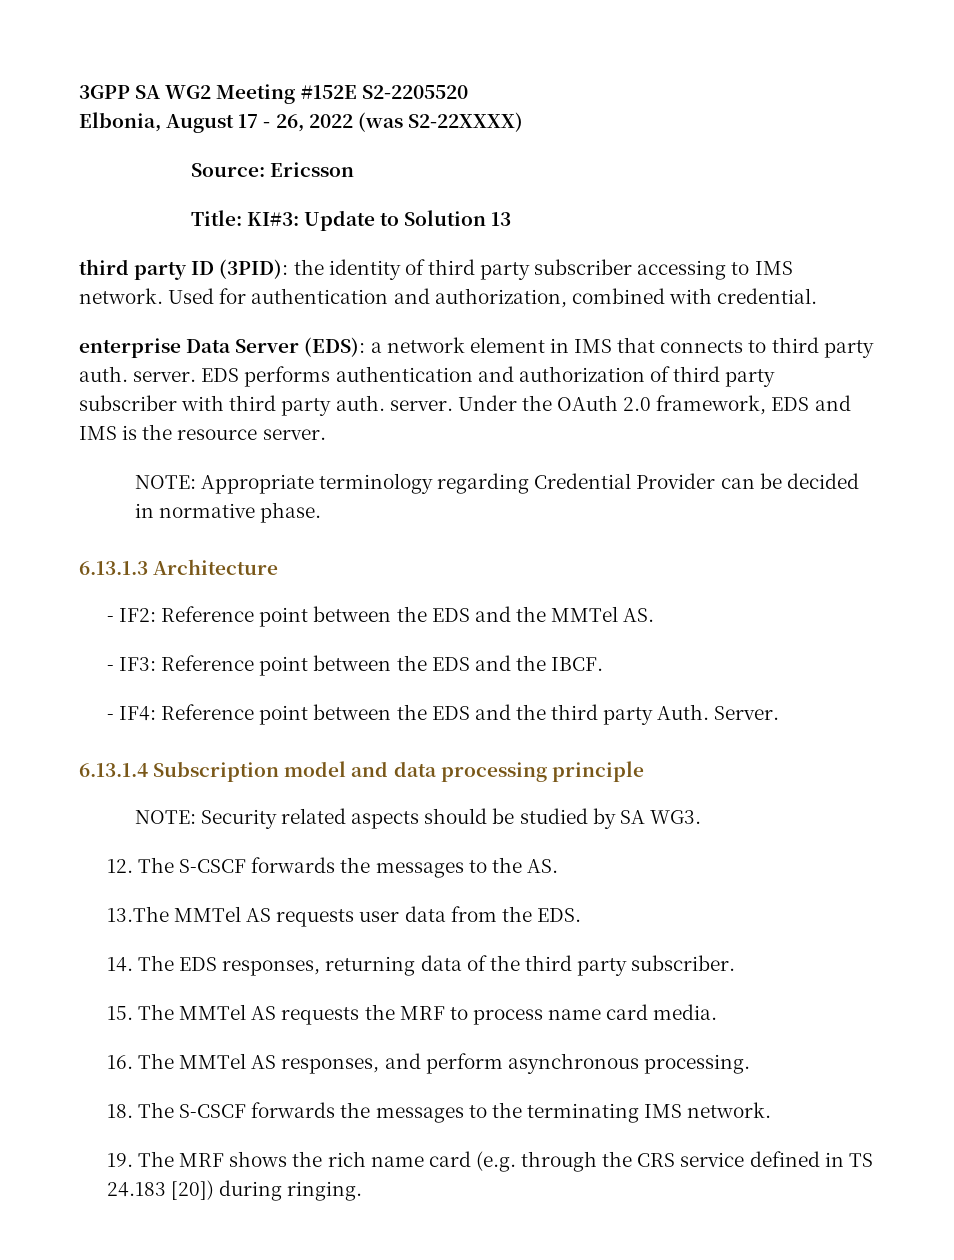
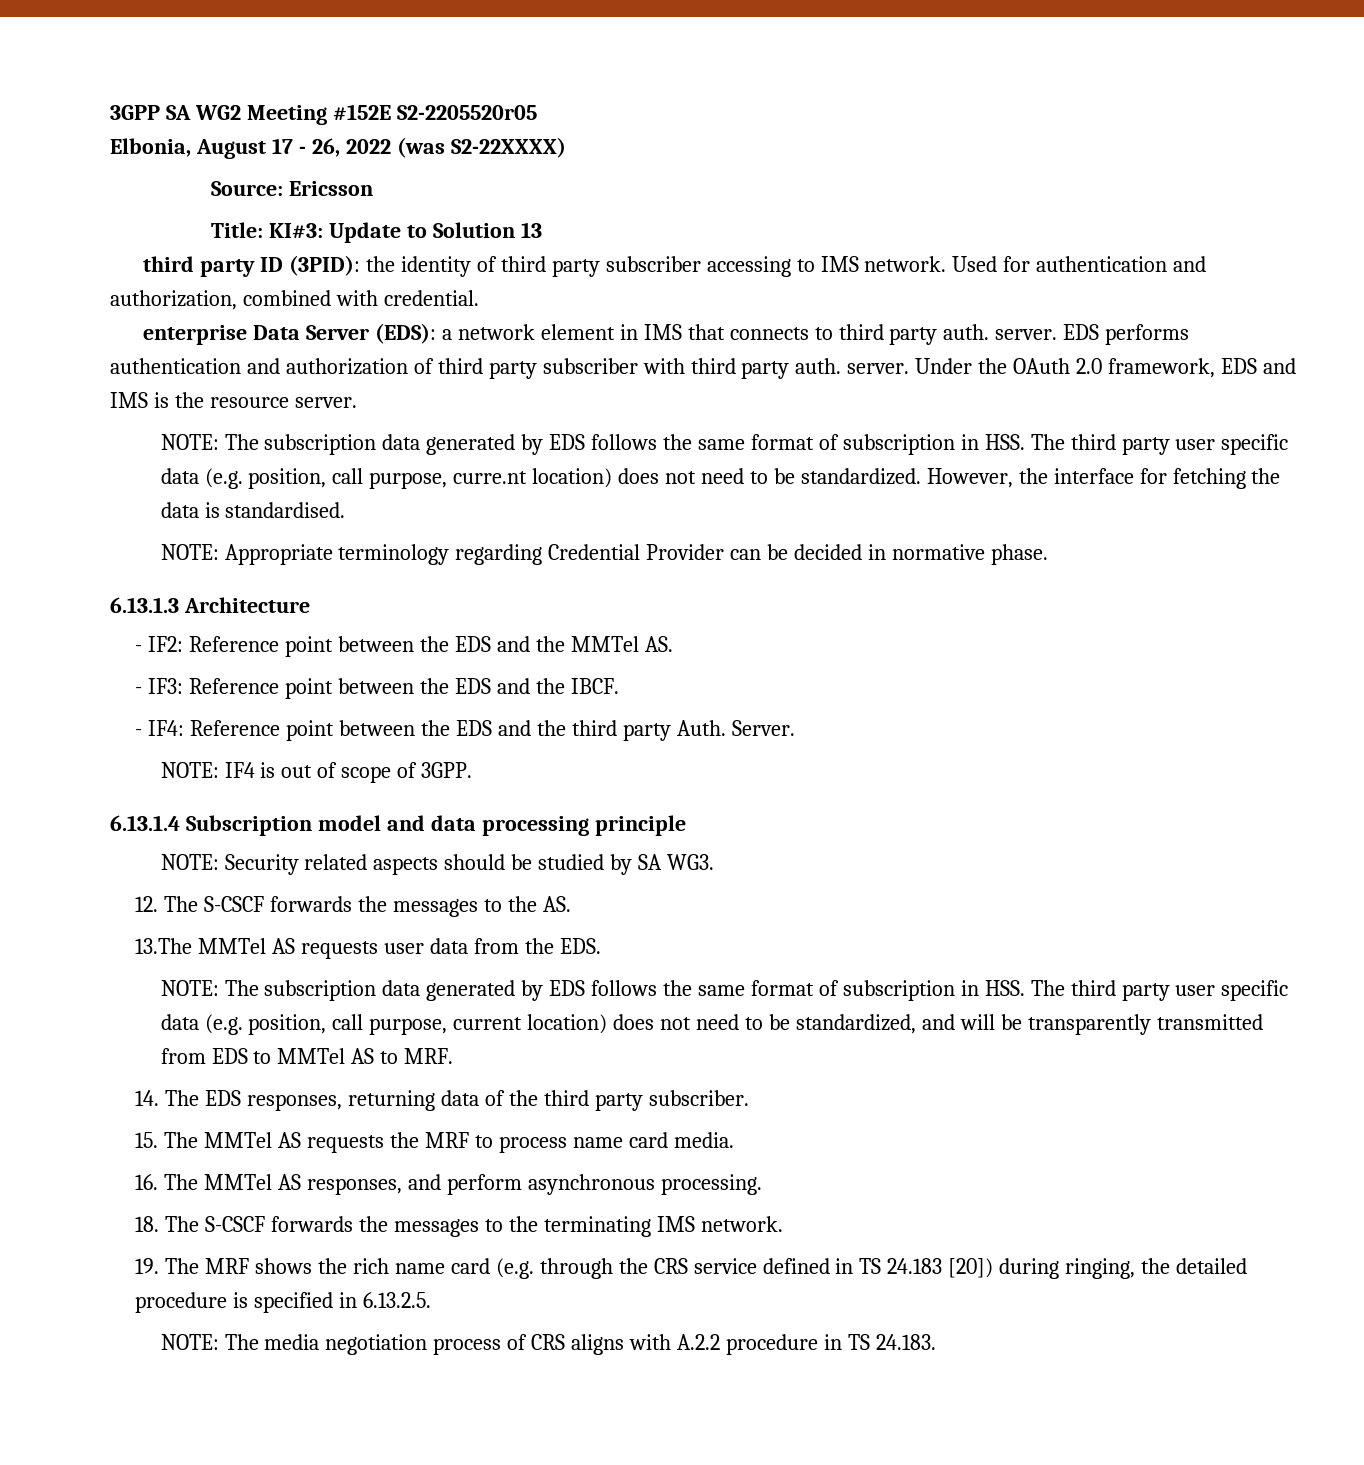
- 3GPP SA WG2 Meeting #152E S2-2205520
+ 3GPP SA WG2 Meeting #152E S2-2205520r05
+ NOTE: The subscription data generated by EDS follows the same format of subscription in HSS. The third party user specific data (e.g. position, call purpose, curre.nt location) does not need to be standardized. However, the interface for fetching the data is standardised.
+ NOTE: IF4 is out of scope of 3GPP.
+ NOTE: The subscription data generated by EDS follows the same format of subscription in HSS. The third party user specific data (e.g. position, call purpose, current location) does not need to be standardized, and will be transparently transmitted from EDS to MMTel AS to MRF.
- 19. The MRF shows the rich name card (e.g. through the CRS service defined in TS 24.183 [20]) during ringing.
+ 19. The MRF shows the rich name card (e.g. through the CRS service defined in TS 24.183 [20]) during ringing, the detailed procedure is specified in 6.13.2.5.
+ NOTE: The media negotiation process of CRS aligns with A.2.2 procedure in TS 24.183.

